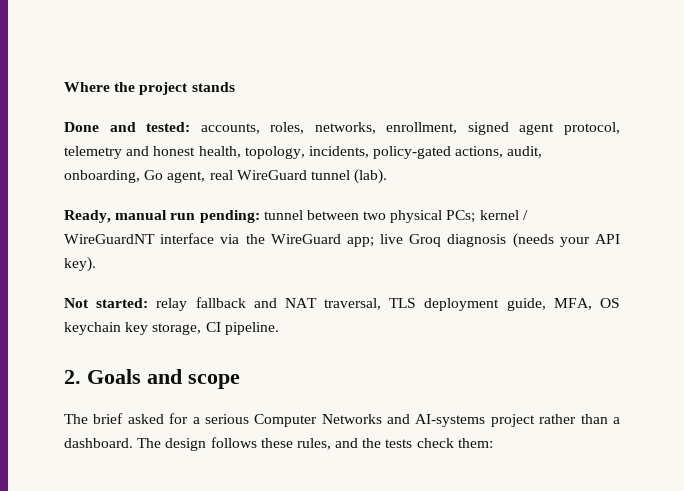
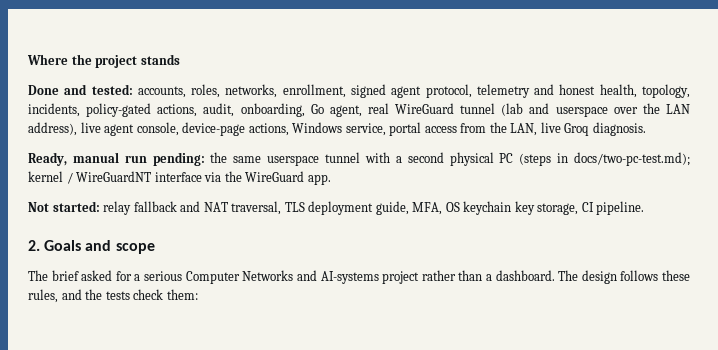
- Done and tested: accounts, roles, networks, enrollment, signed agent protocol, telemetry and honest health, topology, incidents, policy-gated actions, audit, onboarding, Go agent, real WireGuard tunnel (lab).
- Ready, manual run pending: tunnel between two physical PCs; kernel / WireGuardNT interface via the WireGuard app; live Groq diagnosis (needs your API key).
+ Done and tested: accounts, roles, networks, enrollment, signed agent protocol, telemetry and honest health, topology, incidents, policy-gated actions, audit, onboarding, Go agent, real WireGuard tunnel (lab and userspace over the LAN address), live agent console, device-page actions, Windows service, portal access from the LAN, live Groq diagnosis.
+ Ready, manual run pending: the same userspace tunnel with a second physical PC (steps in docs/two-pc-test.md); kernel / WireGuardNT interface via the WireGuard app.

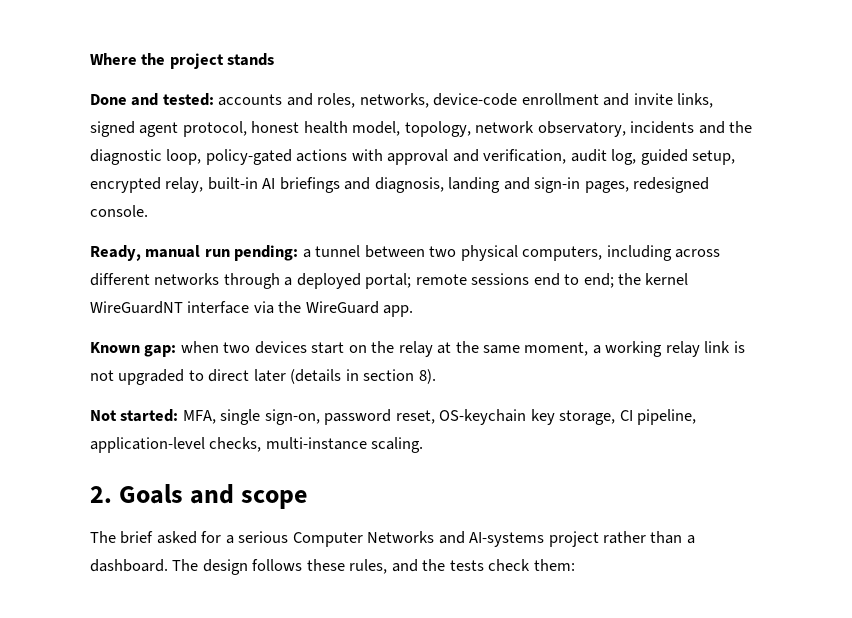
- Done and tested: accounts, roles, networks, enrollment, signed agent protocol, telemetry and honest health, topology, incidents, policy-gated actions, audit, onboarding, Go agent, real WireGuard tunnel (lab and userspace over the LAN address), live agent console, device-page actions, Windows service, portal access from the LAN, live Groq diagnosis.
- Ready, manual run pending: the same userspace tunnel with a second physical PC (steps in docs/two-pc-test.md); kernel / WireGuardNT interface via the WireGuard app.
+ Done and tested: accounts and roles, networks, device-code enrollment and invite links, signed agent protocol, honest health model, topology, network observatory, incidents and the diagnostic loop, policy-gated actions with approval and verification, audit log, guided setup, encrypted relay, built-in AI briefings and diagnosis, landing and sign-in pages, redesigned console.
+ Ready, manual run pending: a tunnel between two physical computers, including across different networks through a deployed portal; remote sessions end to end; the kernel WireGuardNT interface via the WireGuard app.
- Not started: relay fallback and NAT traversal, TLS deployment guide, MFA, OS keychain key storage, CI pipeline.
+ Known gap: when two devices start on the relay at the same moment, a working relay link is not upgraded to direct later (details in section 8).
+ Not started: MFA, single sign-on, password reset, OS-keychain key storage, CI pipeline, application-level checks, multi-instance scaling.

